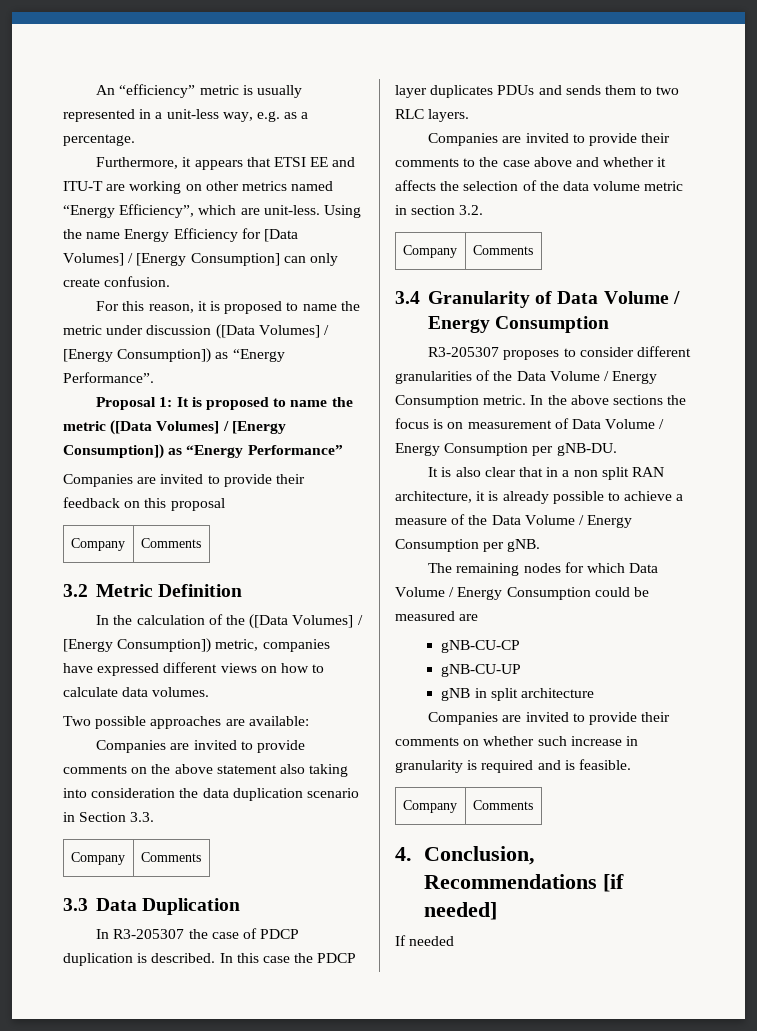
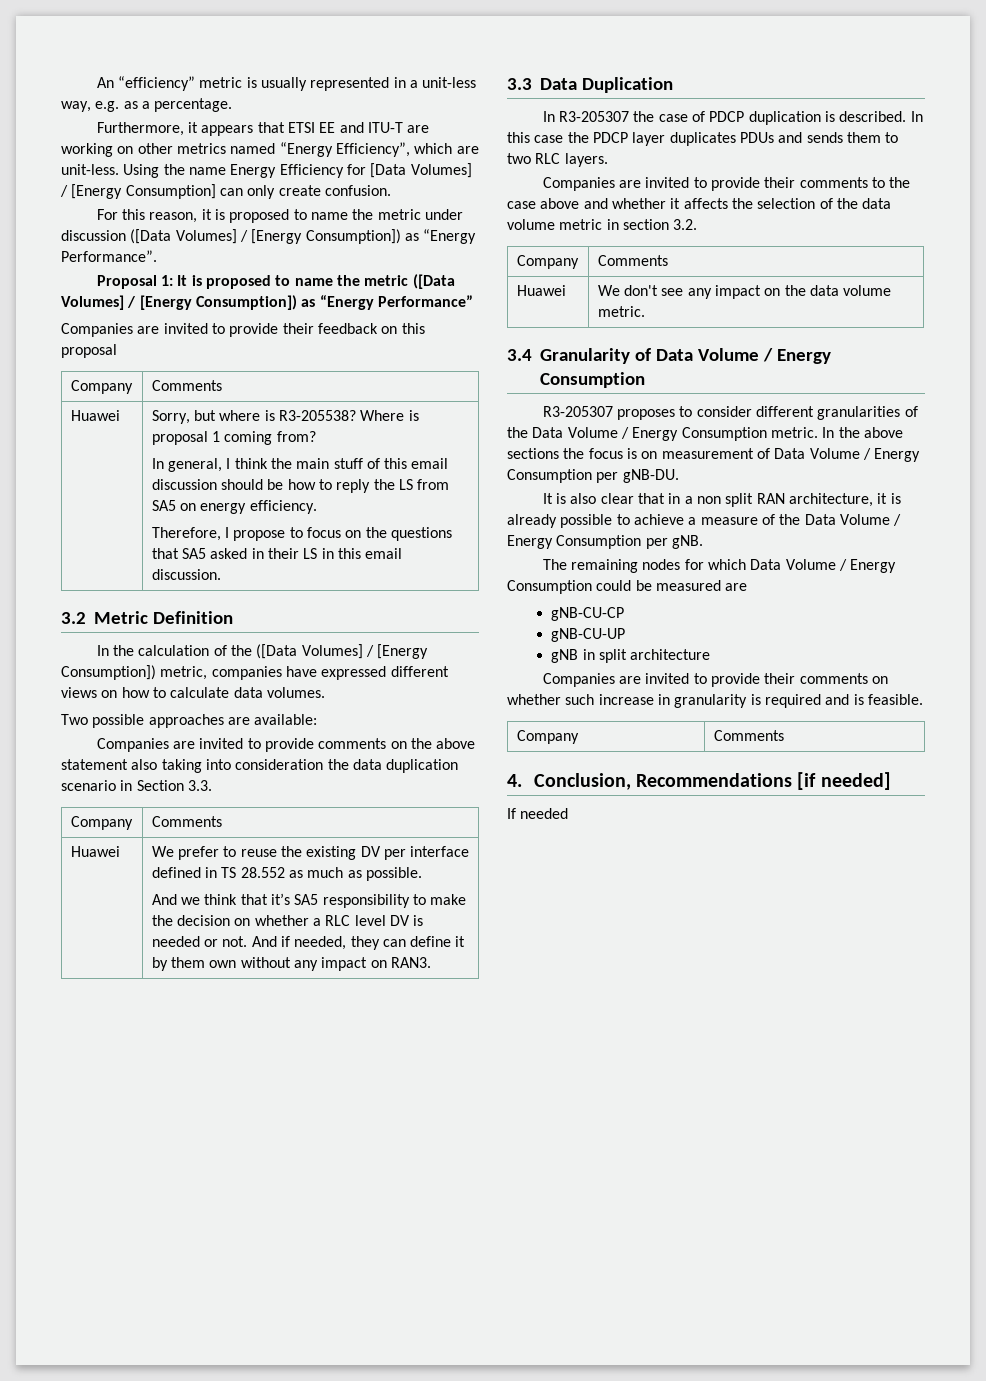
+ Huawei | Sorry, but where is R3-205538? Where is proposal 1 coming from?
+ In general, I think the main stuff of this email discussion should be how to reply the LS from SA5 on energy efficiency.
+ Therefore, I propose to focus on the questions that SA5 asked in their LS in this email discussion.
+ Huawei | We prefer to reuse the existing DV per interface defined in TS 28.552 as much as possible.
+ And we think that it’s SA5 responsibility to make the decision on whether a RLC level DV is needed or not. And if needed, they can define it by them own without any impact on RAN3.
+ Huawei | We don't see any impact on the data volume metric.

